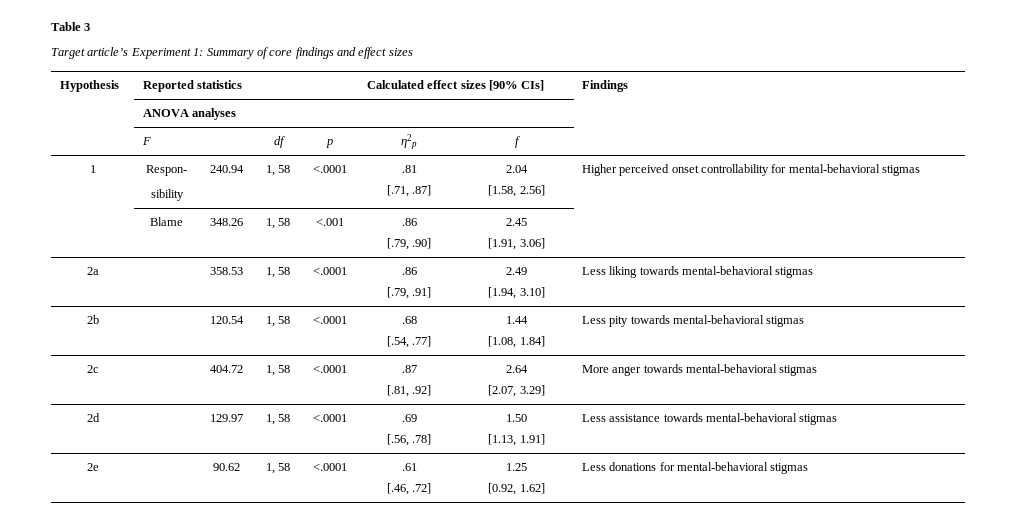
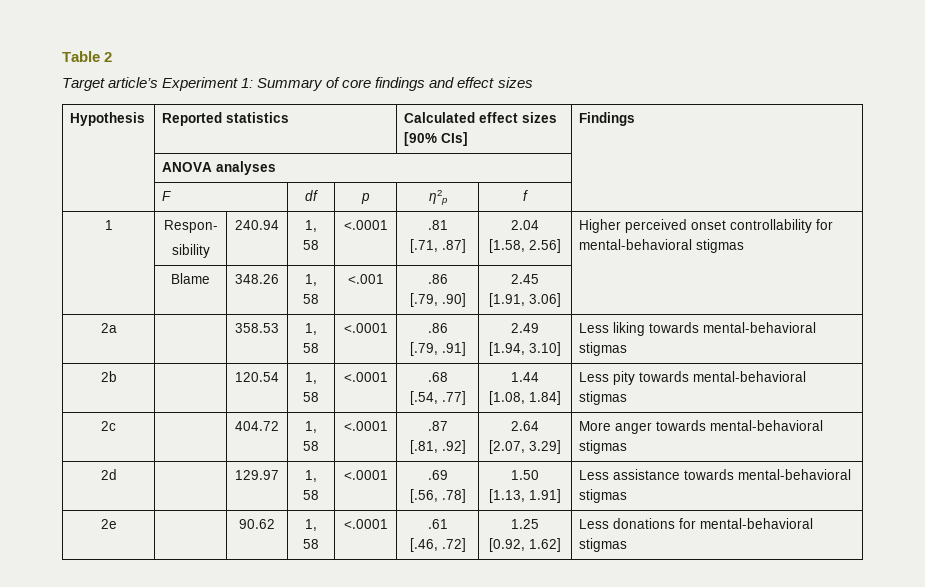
- Table 3
+ Table 2

